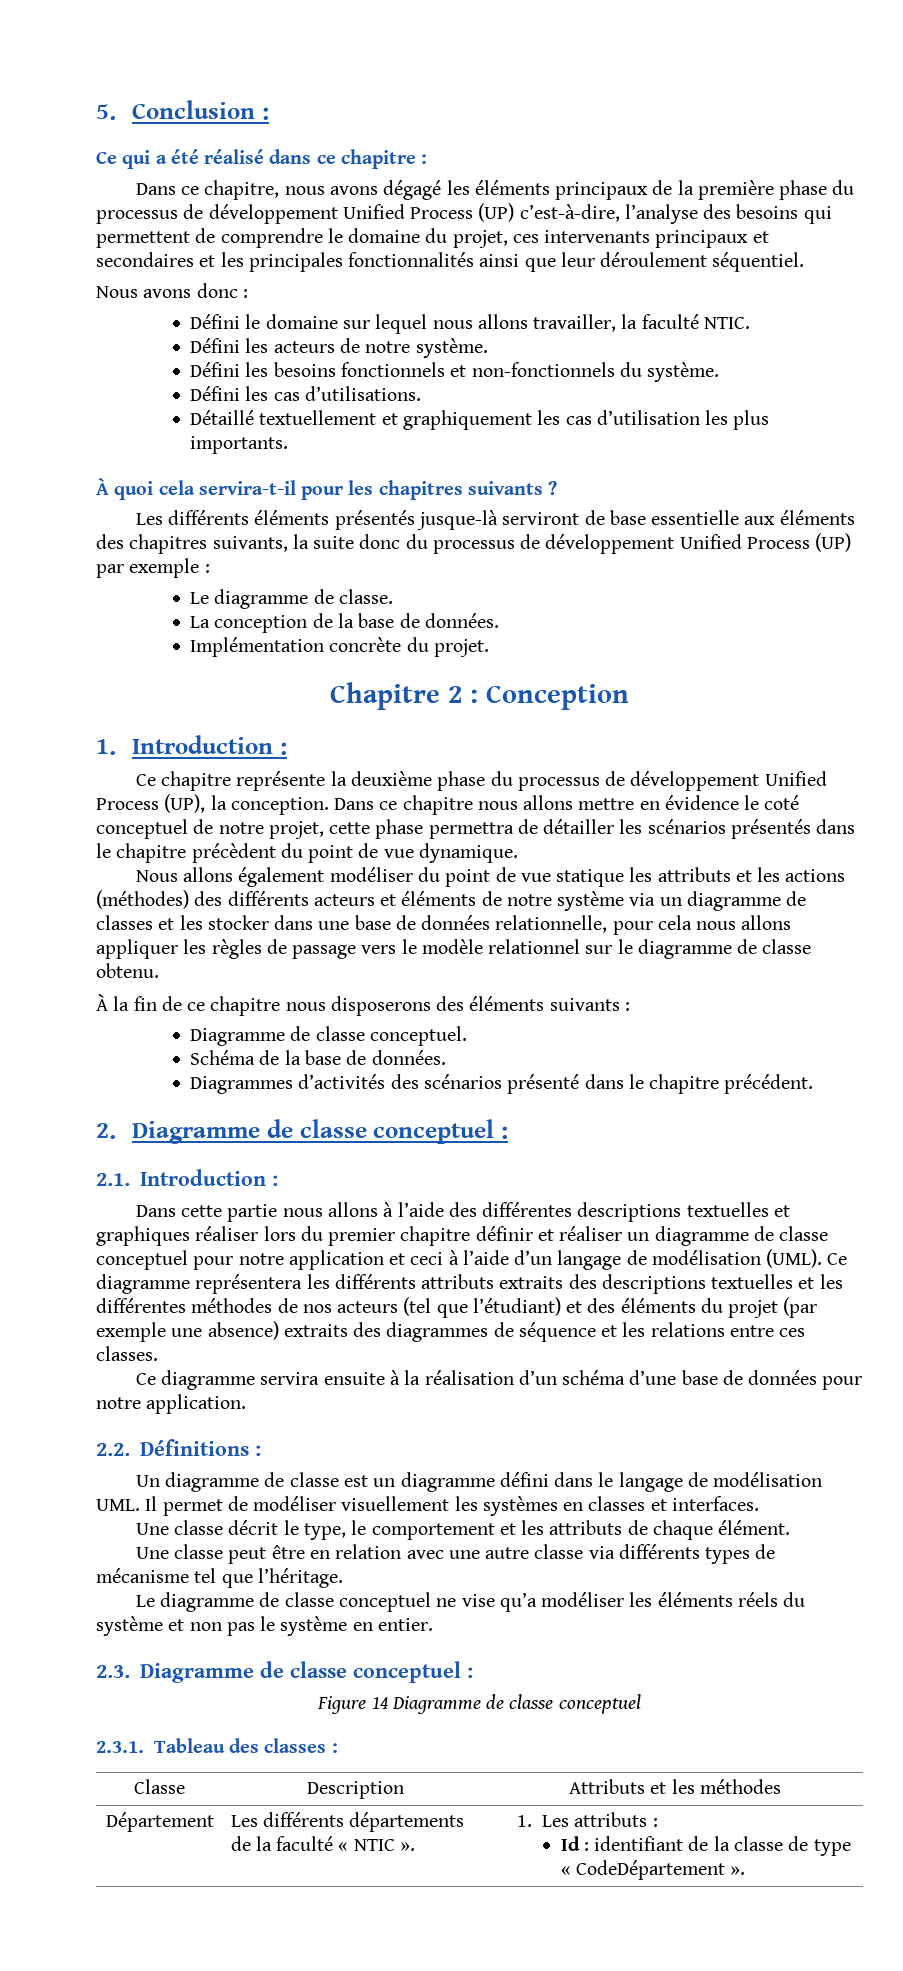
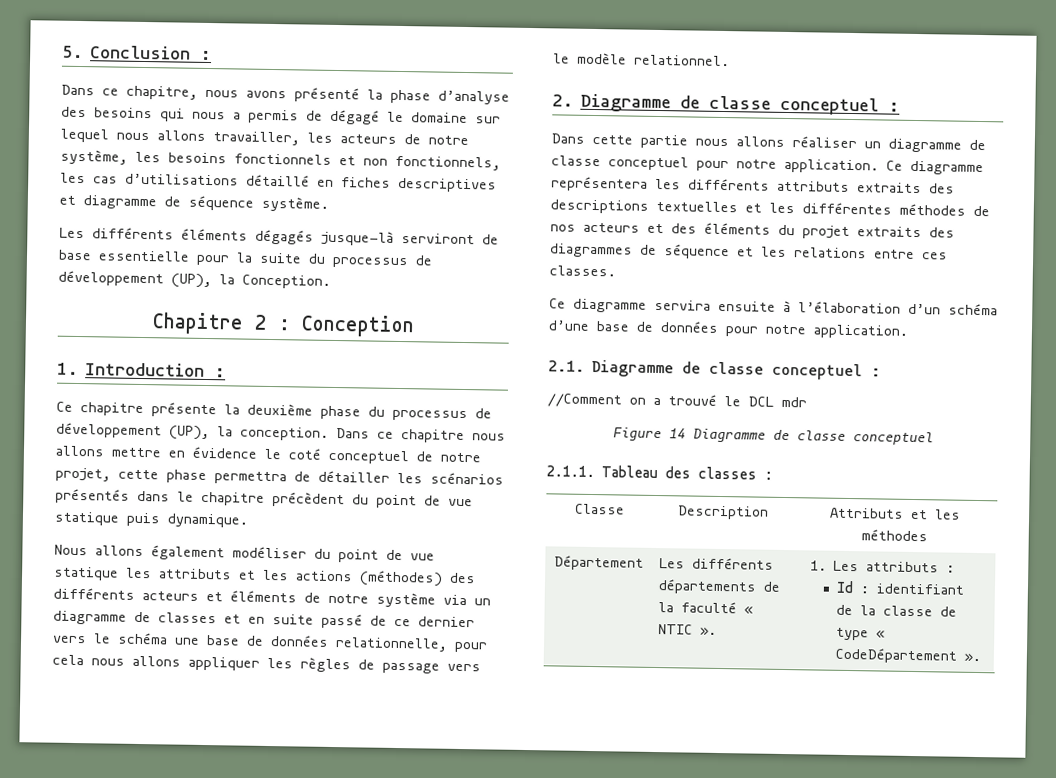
- Ce qui a été réalisé dans ce chapitre :
- Dans ce chapitre, nous avons dégagé les éléments principaux de la première phase du processus de développement Unified Process (UP) c’est-à-dire, l’analyse des besoins qui permettent de comprendre le domaine du projet, ces intervenants principaux et secondaires et les principales fonctionnalités ainsi que leur déroulement séquentiel.
- Nous avons donc :
- Défini le domaine sur lequel nous allons travailler, la faculté NTIC.
- Défini les acteurs de notre système.
- Défini les besoins fonctionnels et non-fonctionnels du système.
- Défini les cas d’utilisations.
- Détaillé textuellement et graphiquement les cas d’utilisation les plus importants.
- À quoi cela servira-t-il pour les chapitres suivants ?
+ Dans ce chapitre, nous avons présenté la phase d’analyse des besoins qui nous a permis de dégagé le domaine sur lequel nous allons travailler, les acteurs de notre système, les besoins fonctionnels et non fonctionnels, les cas d’utilisations détaillé en fiches descriptives et diagramme de séquence système.
- Les différents éléments présentés jusque-là serviront de base essentielle aux éléments des chapitres suivants, la suite donc du processus de développement Unified Process (UP) par exemple :
- Le diagramme de classe.
- La conception de la base de données.
- Implémentation concrète du projet.
+ Les différents éléments dégagés jusque-là serviront de base essentielle pour la suite du processus de développement (UP), la Conception.
- Ce chapitre représente la deuxième phase du processus de développement Unified Process (UP), la conception.
+ Ce chapitre présente la deuxième phase du processus de développement (UP), la conception.
- Dans ce chapitre nous allons mettre en évidence le coté conceptuel de notre projet, cette phase permettra de détailler les scénarios présentés dans le chapitre précèdent du point de vue dynamique.
+ Dans ce chapitre nous allons mettre en évidence le coté conceptuel de notre projet, cette phase permettra de détailler les scénarios présentés dans le chapitre précèdent du point de vue statique puis dynamique.
- Nous allons également modéliser du point de vue statique les attributs et les actions (méthodes) des différents acteurs et éléments de notre système via un diagramme de classes et les stocker dans une base de données relationnelle, pour cela nous allons appliquer les règles de passage vers le modèle relationnel sur le diagramme de classe obtenu.
- À la fin de ce chapitre nous disposerons des éléments suivants :
- Diagramme de classe conceptuel.
- Schéma de la base de données.
- Diagrammes d’activités des scénarios présenté dans le chapitre précédent.
+ Nous allons également modéliser du point de vue statique les attributs et les actions (méthodes) des différents acteurs et éléments de notre système via un diagramme de classes et en suite passé de ce dernier vers le schéma une base de données relationnelle, pour cela nous allons appliquer les règles de passage vers le modèle relationnel.
- 2.1. Introduction :
- Dans cette partie nous allons à l’aide des différentes descriptions textuelles et graphiques réaliser lors du premier chapitre définir et réaliser un diagramme de classe conceptuel pour notre application et ceci à l’aide d’un langage de modélisation (UML).
+ Dans cette partie nous allons réaliser un diagramme de classe conceptuel pour notre application.
- Ce diagramme représentera les différents attributs extraits des descriptions textuelles et les différentes méthodes de nos acteurs (tel que l’étudiant) et des éléments du projet (par exemple une absence) extraits des diagrammes de séquence et les relations entre ces classes.
+ Ce diagramme représentera les différents attributs extraits des descriptions textuelles et les différentes méthodes de nos acteurs et des éléments du projet extraits des diagrammes de séquence et les relations entre ces classes.
- Ce diagramme servira ensuite à la réalisation d’un schéma d’une base de données pour notre application.
+ Ce diagramme servira ensuite à l’élaboration d’un schéma d’une base de données pour notre application.
- 2.2. Définitions :
- Un diagramme de classe est un diagramme défini dans le langage de modélisation UML. Il permet de modéliser visuellement les systèmes en classes et interfaces.
- Une classe décrit le type, le comportement et les attributs de chaque élément.
- Une classe peut être en relation avec une autre classe via différents types de mécanisme tel que l’héritage.
- Le diagramme de classe conceptuel ne vise qu’a modéliser les éléments réels du système et non pas le système en entier.
- 2.3. Diagramme de classe conceptuel :
+ 2.1. Diagramme de classe conceptuel :
+ //Comment on a trouvé le DCL mdr
- 2.3.1. Tableau des classes :
+ 2.1.1. Tableau des classes :

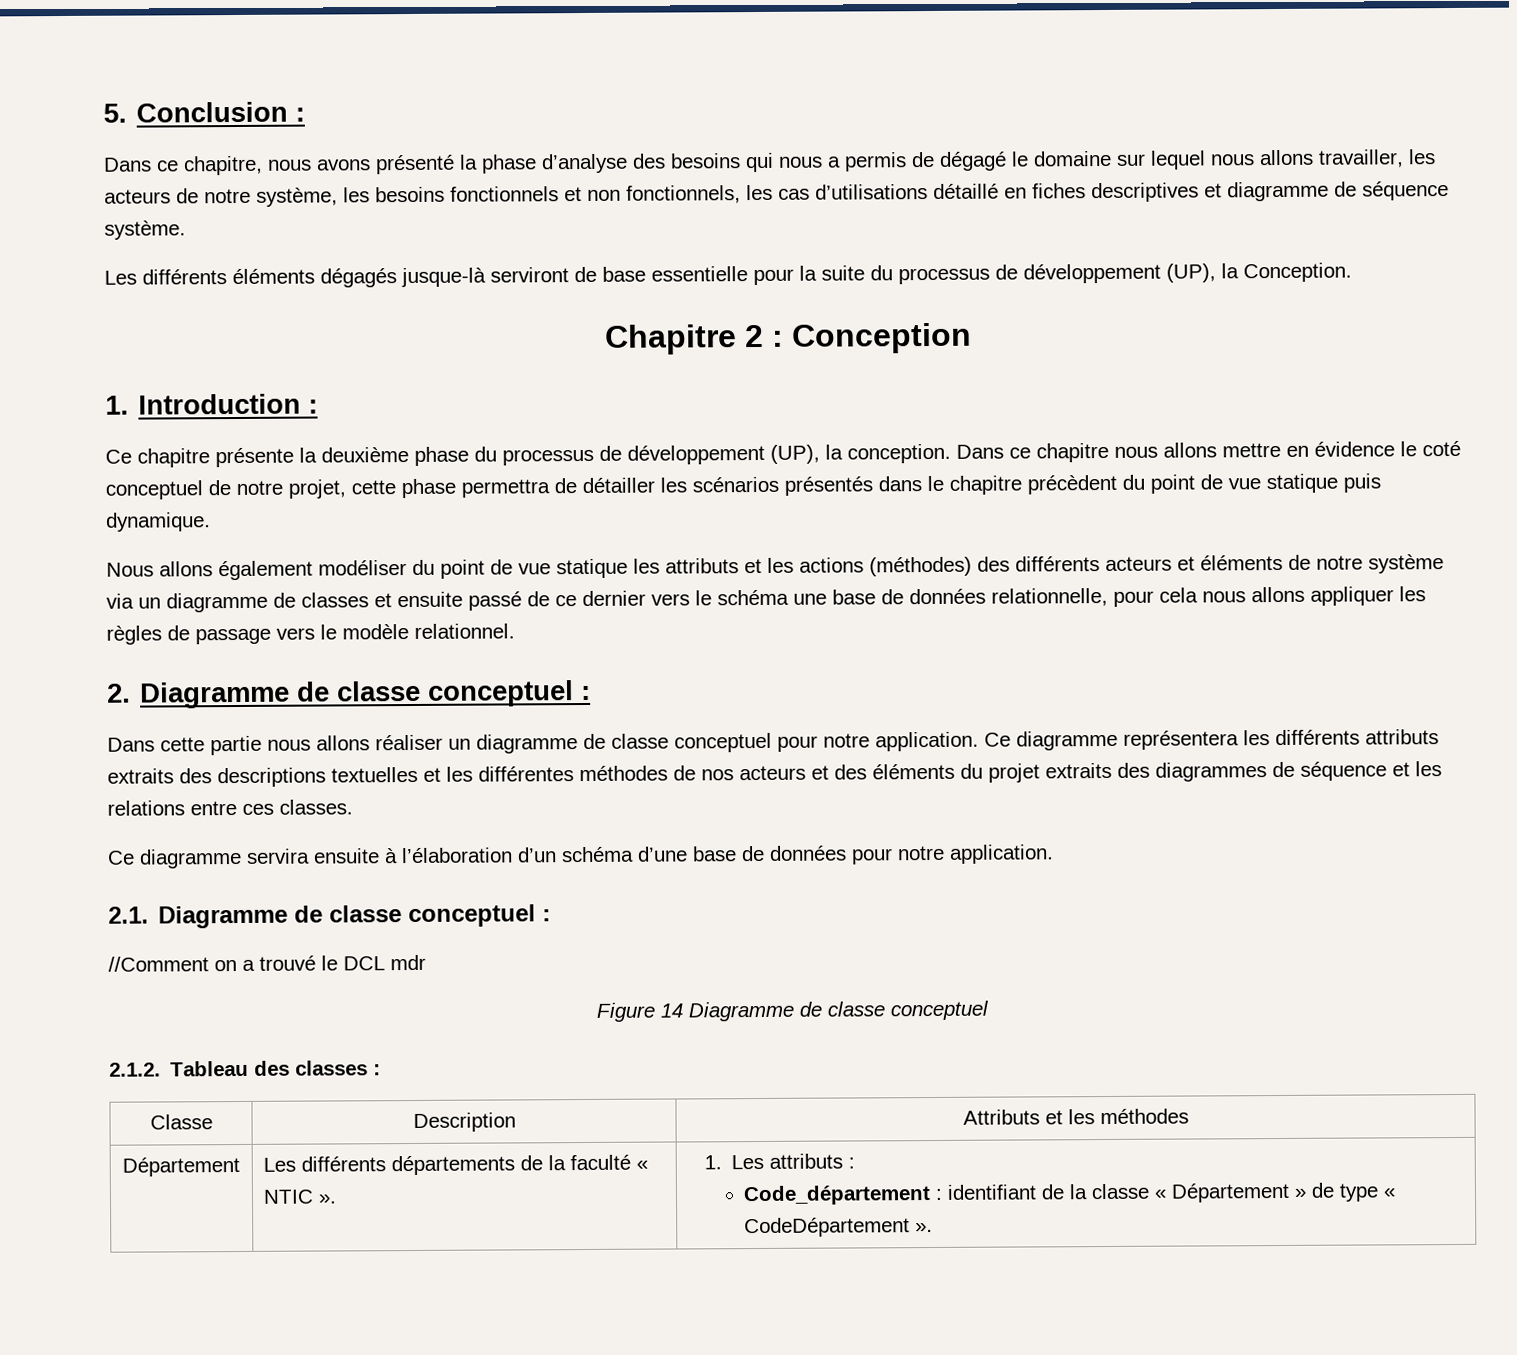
- Nous allons également modéliser du point de vue statique les attributs et les actions (méthodes) des différents acteurs et éléments de notre système via un diagramme de classes et en suite passé de ce dernier vers le schéma une base de données relationnelle, pour cela nous allons appliquer les règles de passage vers le modèle relationnel.
+ Nous allons également modéliser du point de vue statique les attributs et les actions (méthodes) des différents acteurs et éléments de notre système via un diagramme de classes et ensuite passé de ce dernier vers le schéma une base de données relationnelle, pour cela nous allons appliquer les règles de passage vers le modèle relationnel.
- 2.1.1. Tableau des classes :
+ 2.1.2. Tableau des classes :
  Département | Les différents départements de la faculté « NTIC ». | 1. Les attributs :
- Id : identifiant de la classe de type « CodeDépartement ».
+ Code_département : identifiant de la classe « Département » de type « CodeDépartement ».

